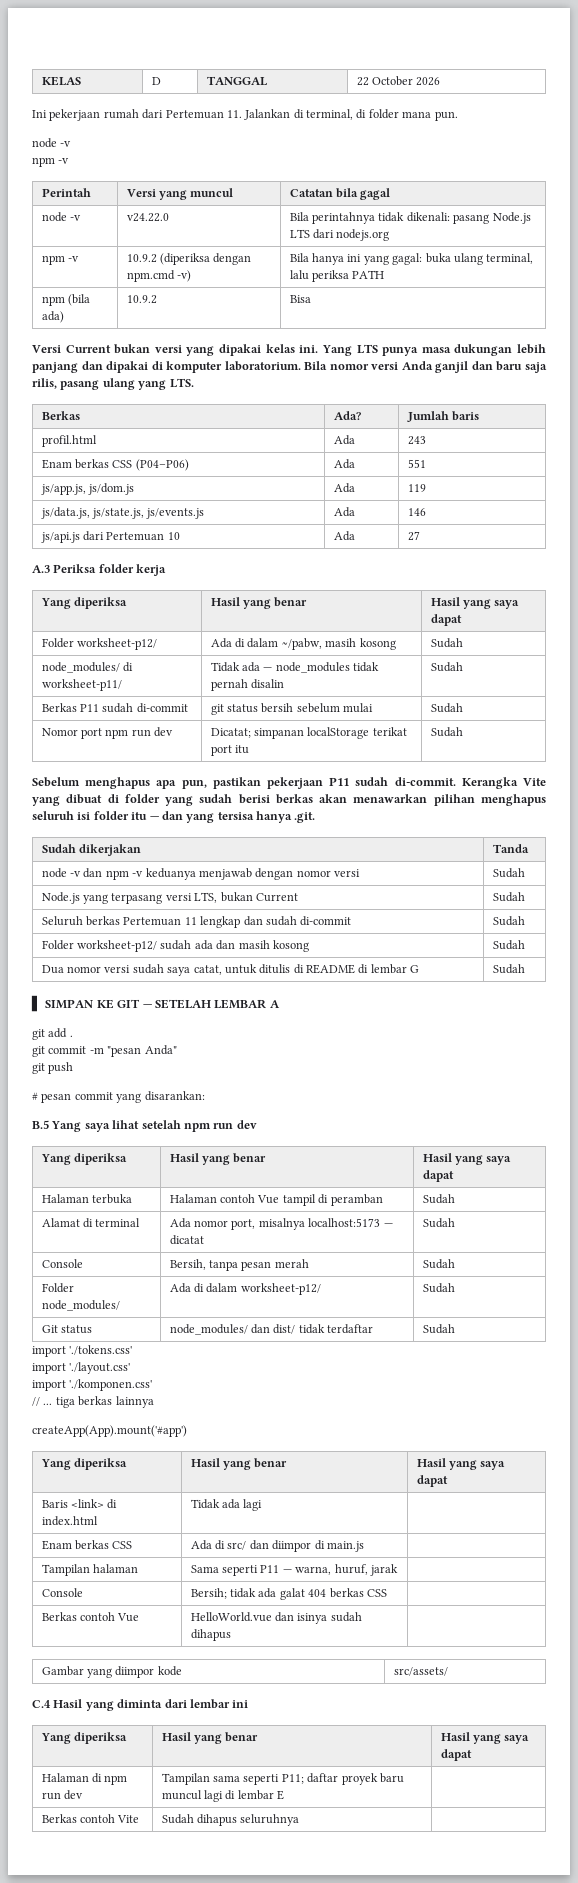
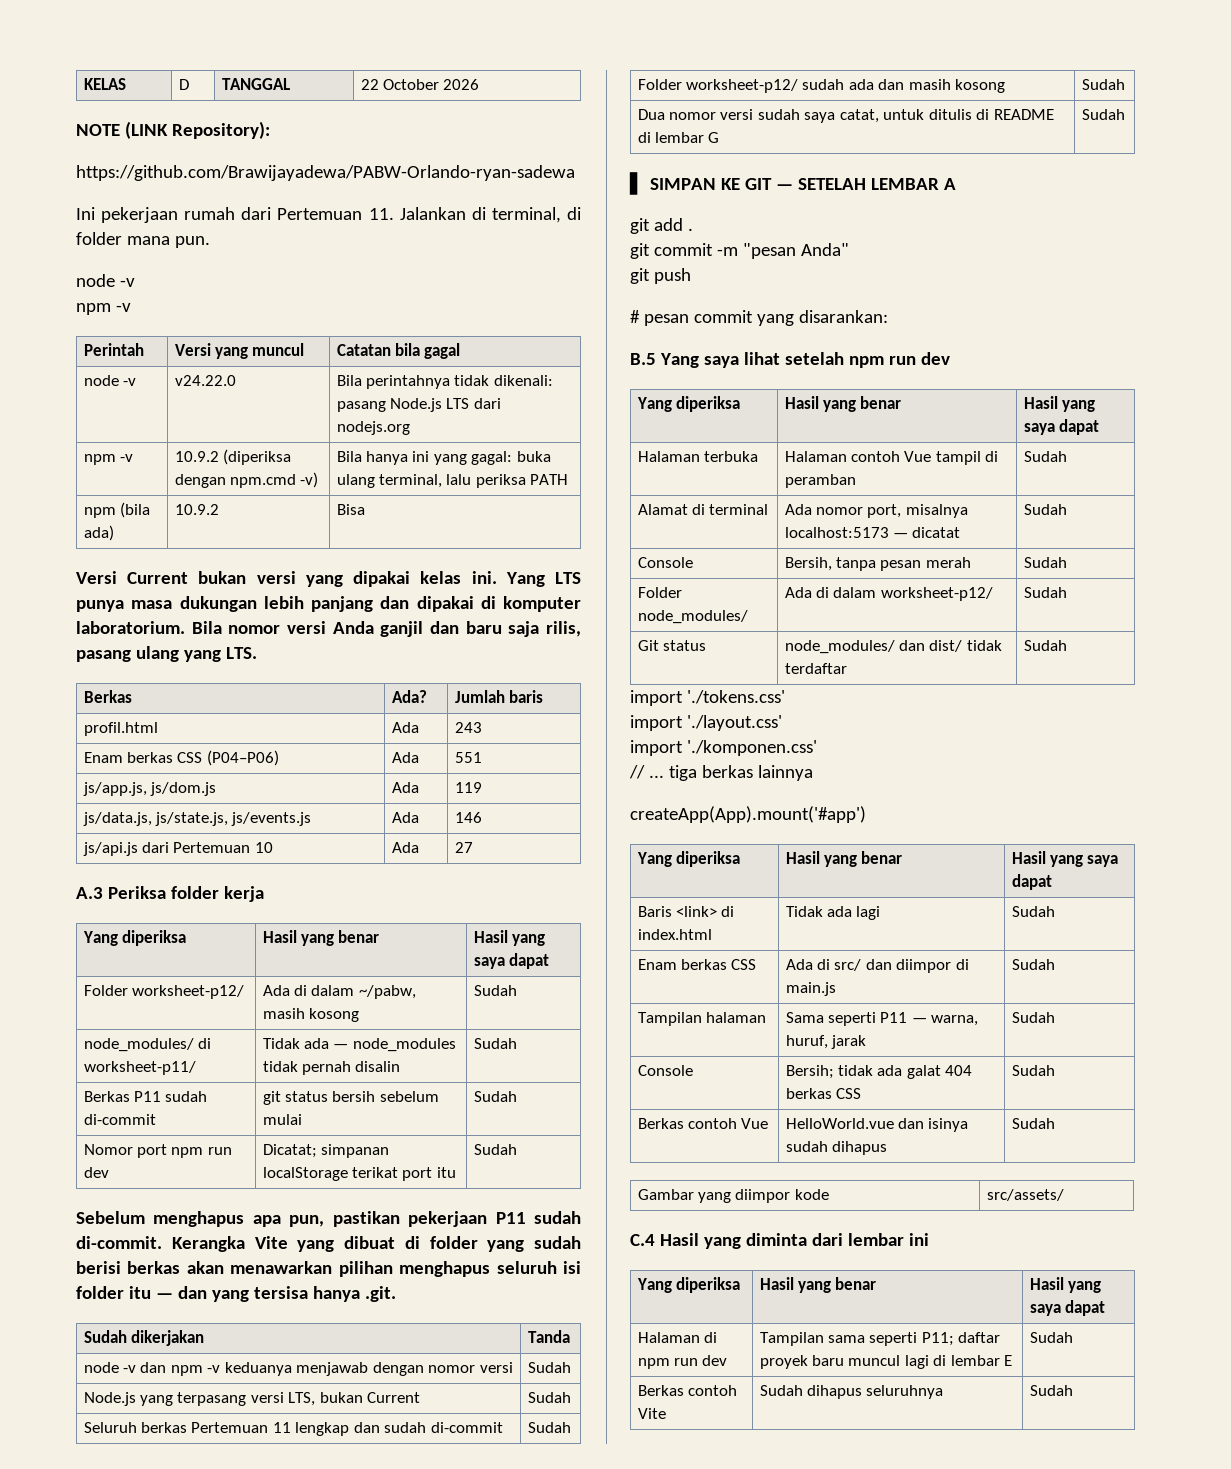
+ NOTE (LINK Repository):
+ https://github.com/Brawijayadewa/PABW-Orlando-ryan-sadewa
- Baris <link> di index.html | Tidak ada lagi |
+ Baris <link> di index.html | Tidak ada lagi | Sudah
- Enam berkas CSS | Ada di src/ dan diimpor di main.js |
+ Enam berkas CSS | Ada di src/ dan diimpor di main.js | Sudah
- Tampilan halaman | Sama seperti P11 — warna, huruf, jarak |
+ Tampilan halaman | Sama seperti P11 — warna, huruf, jarak | Sudah
- Console | Bersih; tidak ada galat 404 berkas CSS |
+ Console | Bersih; tidak ada galat 404 berkas CSS | Sudah
- Berkas contoh Vue | HelloWorld.vue dan isinya sudah dihapus |
+ Berkas contoh Vue | HelloWorld.vue dan isinya sudah dihapus | Sudah
- Halaman di npm run dev | Tampilan sama seperti P11; daftar proyek baru muncul lagi di lembar E |
+ Halaman di npm run dev | Tampilan sama seperti P11; daftar proyek baru muncul lagi di lembar E | Sudah
- Berkas contoh Vite | Sudah dihapus seluruhnya |
+ Berkas contoh Vite | Sudah dihapus seluruhnya | Sudah

